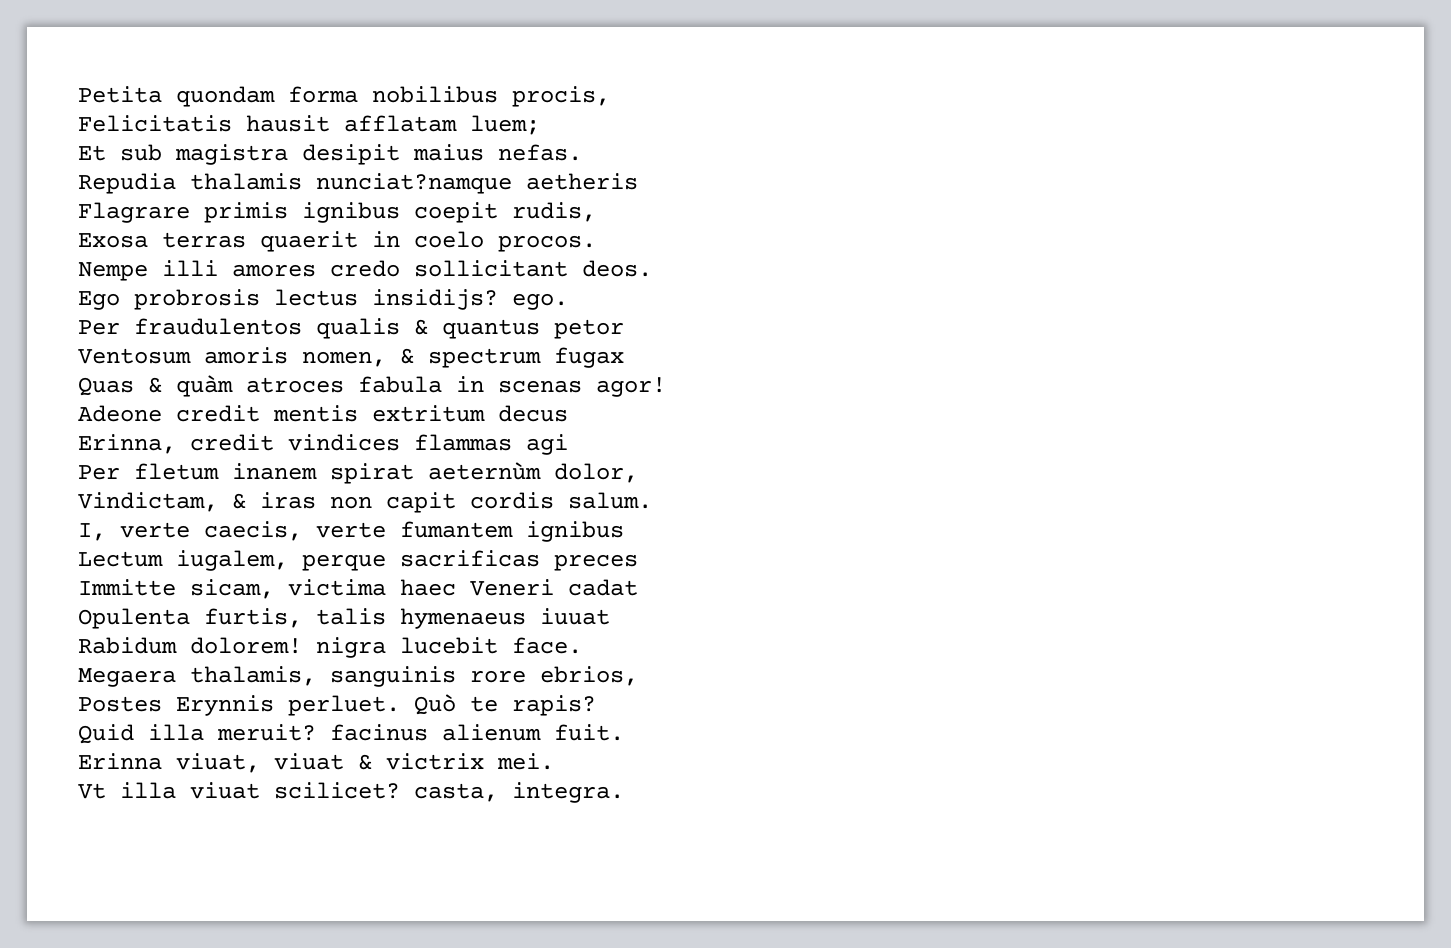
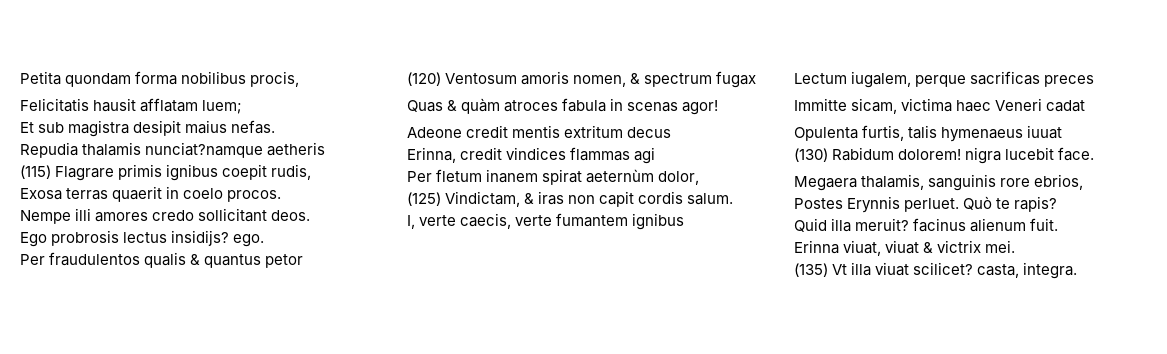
- Flagrare primis ignibus coepit rudis,
+ (115) Flagrare primis ignibus coepit rudis,
- Ventosum amoris nomen, & spectrum fugax
+ (120) Ventosum amoris nomen, & spectrum fugax
- Vindictam, & iras non capit cordis salum.
+ (125) Vindictam, & iras non capit cordis salum.
- Rabidum dolorem! nigra lucebit face.
+ (130) Rabidum dolorem! nigra lucebit face.
- Vt illa viuat scilicet? casta, integra.
+ (135) Vt illa viuat scilicet? casta, integra.

